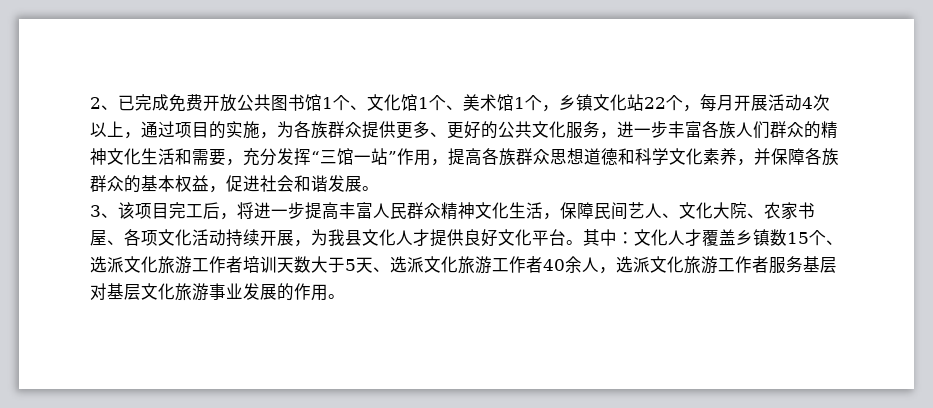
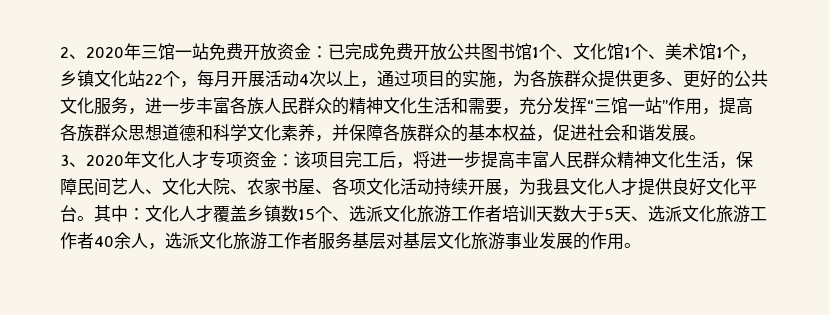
- 2、已完成免费开放公共图书馆1个、文化馆1个、美术馆1个，乡镇文化站22个，每月开展活动4次以上，通过项目的实施，为各族群众提供更多、更好的公共文化服务，进一步丰富各族人们群众的精神文化生活和需要，充分发挥“三馆一站”作用，提高各族群众思想道德和科学文化素养，并保障各族群众的基本权益，促进社会和谐发展。
+ 2、2020年三馆一站免费开放资金：已完成免费开放公共图书馆1个、文化馆1个、美术馆1个，乡镇文化站22个，每月开展活动4次以上，通过项目的实施，为各族群众提供更多、更好的公共文化服务，进一步丰富各族人民群众的精神文化生活和需要，充分发挥“三馆一站”作用，提高各族群众思想道德和科学文化素养，并保障各族群众的基本权益，促进社会和谐发展。
- 3、该项目完工后，将进一步提高丰富人民群众精神文化生活，保障民间艺人、文化大院、农家书屋、各项文化活动持续开展，为我县文化人才提供良好文化平台。
+ 3、2020年文化人才专项资金：该项目完工后，将进一步提高丰富人民群众精神文化生活，保障民间艺人、文化大院、农家书屋、各项文化活动持续开展，为我县文化人才提供良好文化平台。

